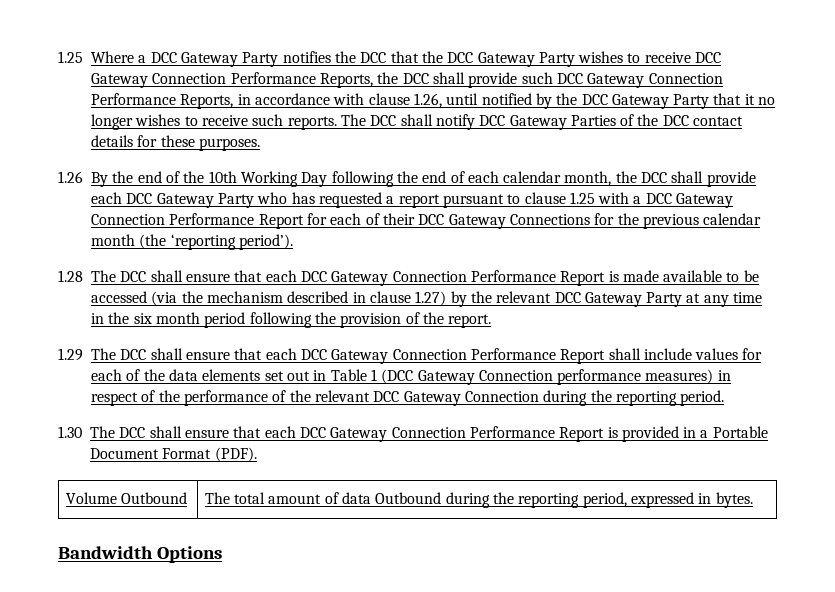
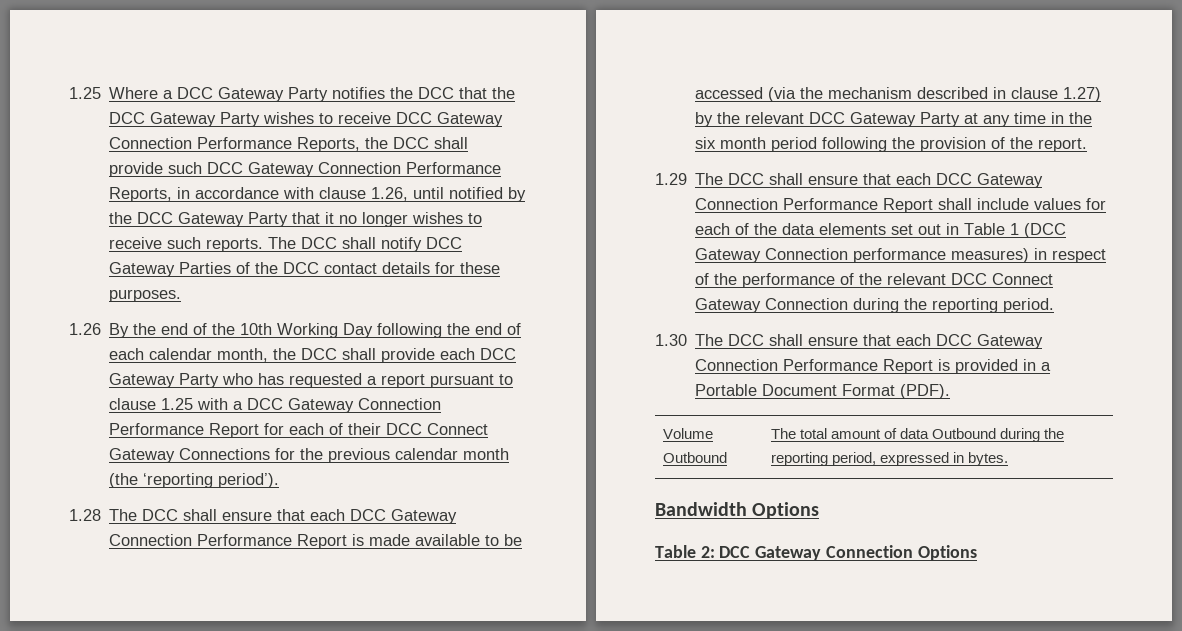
- 1.26 By the end of the 10th Working Day following the end of each calendar month, the DCC shall provide each DCC Gateway Party who has requested a report pursuant to clause 1.25 with a DCC Gateway Connection Performance Report for each of their DCC Gateway Connections for the previous calendar month (the ‘reporting period’).
+ 1.26 By the end of the 10th Working Day following the end of each calendar month, the DCC shall provide each DCC Gateway Party who has requested a report pursuant to clause 1.25 with a DCC Gateway Connection Performance Report for each of their DCC Connect Gateway Connections for the previous calendar month (the ‘reporting period’).
- 1.29 The DCC shall ensure that each DCC Gateway Connection Performance Report shall include values for each of the data elements set out in Table 1 (DCC Gateway Connection performance measures) in respect of the performance of the relevant DCC Gateway Connection during the reporting period.
+ 1.29 The DCC shall ensure that each DCC Gateway Connection Performance Report shall include values for each of the data elements set out in Table 1 (DCC Gateway Connection performance measures) in respect of the performance of the relevant DCC Connect Gateway Connection during the reporting period.
+ Table 2: DCC Gateway Connection Options

